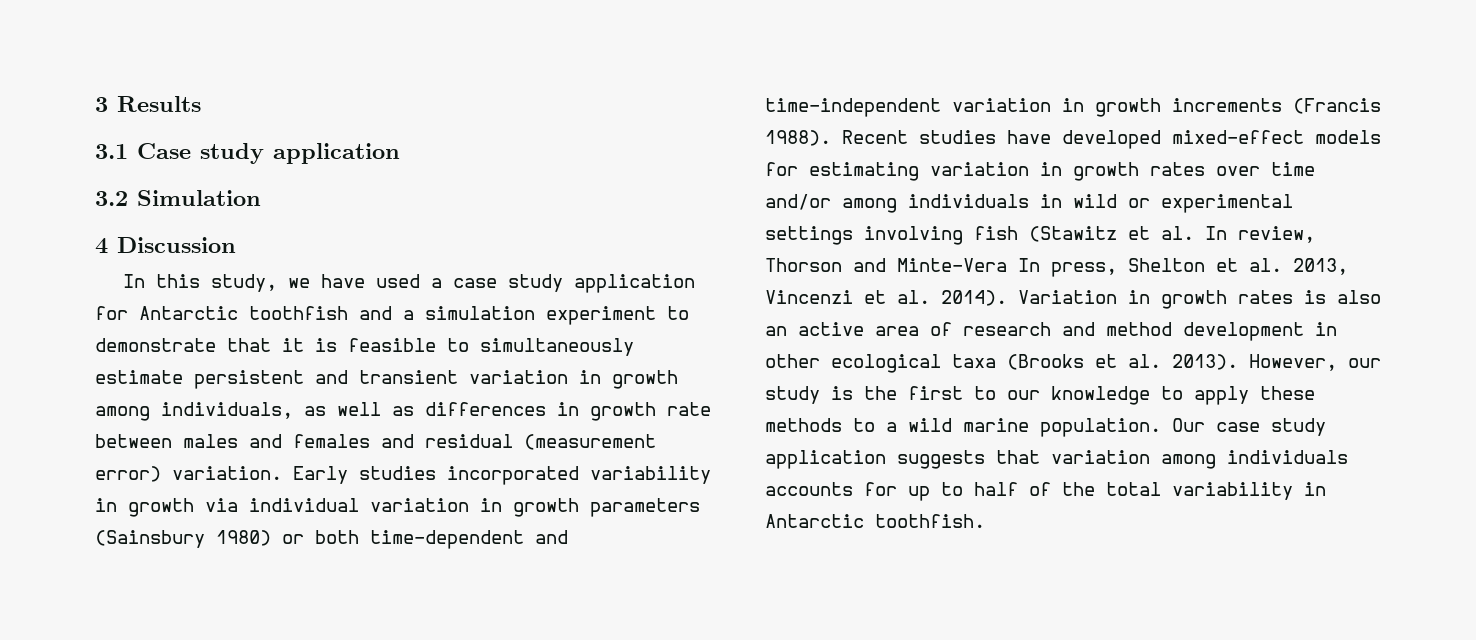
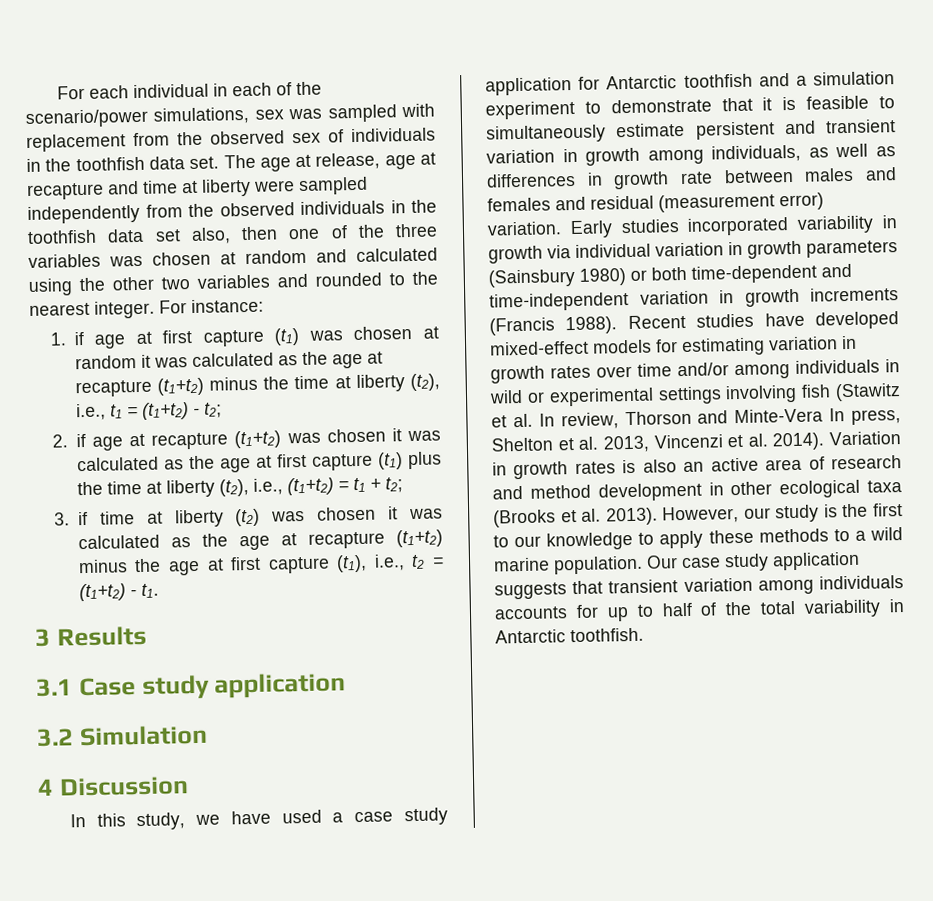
+ For each individual in each of the scenario/power simulations, sex was sampled with replacement from the observed sex of individuals in the toothfish data set. The age at release, age at recapture and time at liberty were sampled independently from the observed individuals in the toothfish data set also, then one of the three variables was chosen at random and calculated using the other two variables and rounded to the nearest integer. For instance:
+ 1. if age at first capture (t1) was chosen at random it was calculated as the age at recapture (t1+t2) minus the time at liberty (t2), i.e., t1 = (t1+t2) - t2;
+ 2. if age at recapture (t1+t2) was chosen it was calculated as the age at first capture (t1) plus the time at liberty (t2), i.e., (t1+t2) = t1 + t2;
+ 3. if time at liberty (t2) was chosen it was calculated as the age at recapture (t1+t2) minus the age at first capture (t1), i.e., t2 = (t1+t2) - t1.
- Our case study application suggests that variation among individuals accounts for up to half of the total variability in Antarctic toothfish.
+ Our case study application suggests that transient variation among individuals accounts for up to half of the total variability in Antarctic toothfish.

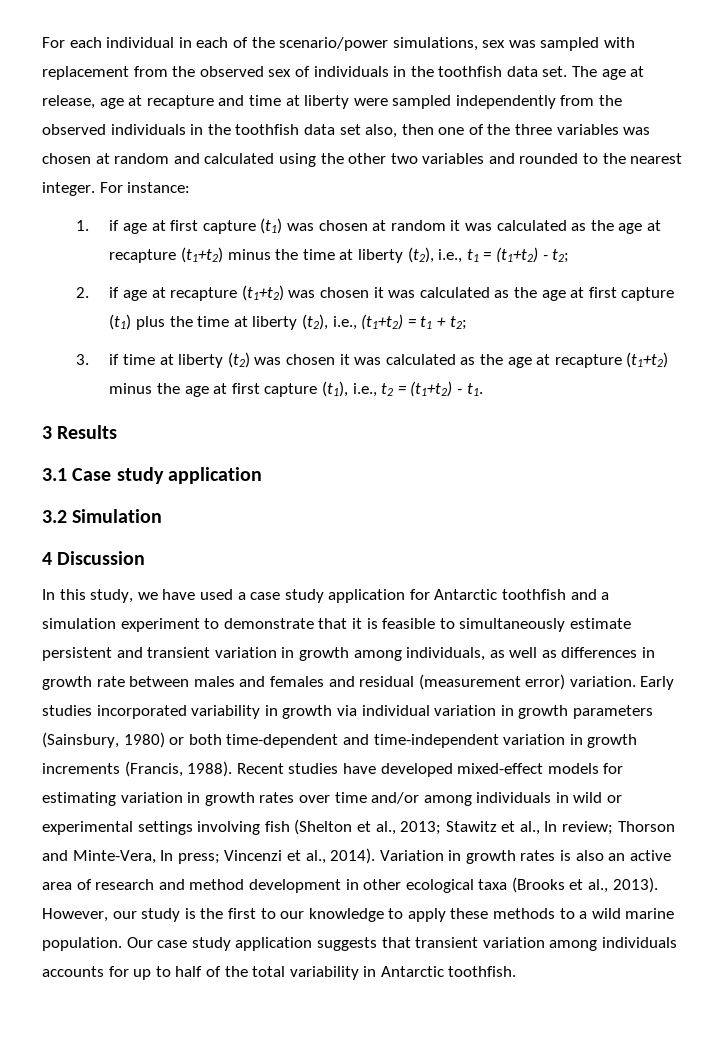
- Early studies incorporated variability in growth via individual variation in growth parameters (Sainsbury 1980) or both time-dependent and time-independent variation in growth increments (Francis 1988).
+ Early studies incorporated variability in growth via individual variation in growth parameters (Sainsbury, 1980) or both time-dependent and time-independent variation in growth increments (Francis, 1988).
- Recent studies have developed mixed-effect models for estimating variation in growth rates over time and/or among individuals in wild or experimental settings involving fish (Stawitz et al. In review, Thorson and Minte-Vera In press, Shelton et al. 2013, Vincenzi et al. 2014).
+ Recent studies have developed mixed-effect models for estimating variation in growth rates over time and/or among individuals in wild or experimental settings involving fish (Shelton et al., 2013; Stawitz et al., In review; Thorson and Minte-Vera, In press; Vincenzi et al., 2014).
- Variation in growth rates is also an active area of research and method development in other ecological taxa (Brooks et al. 2013).
+ Variation in growth rates is also an active area of research and method development in other ecological taxa (Brooks et al., 2013).

